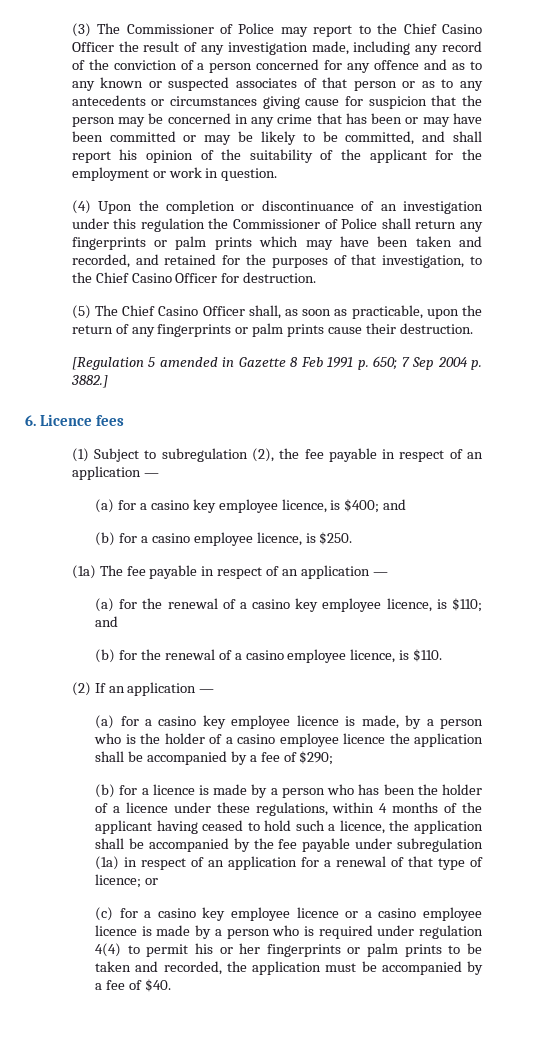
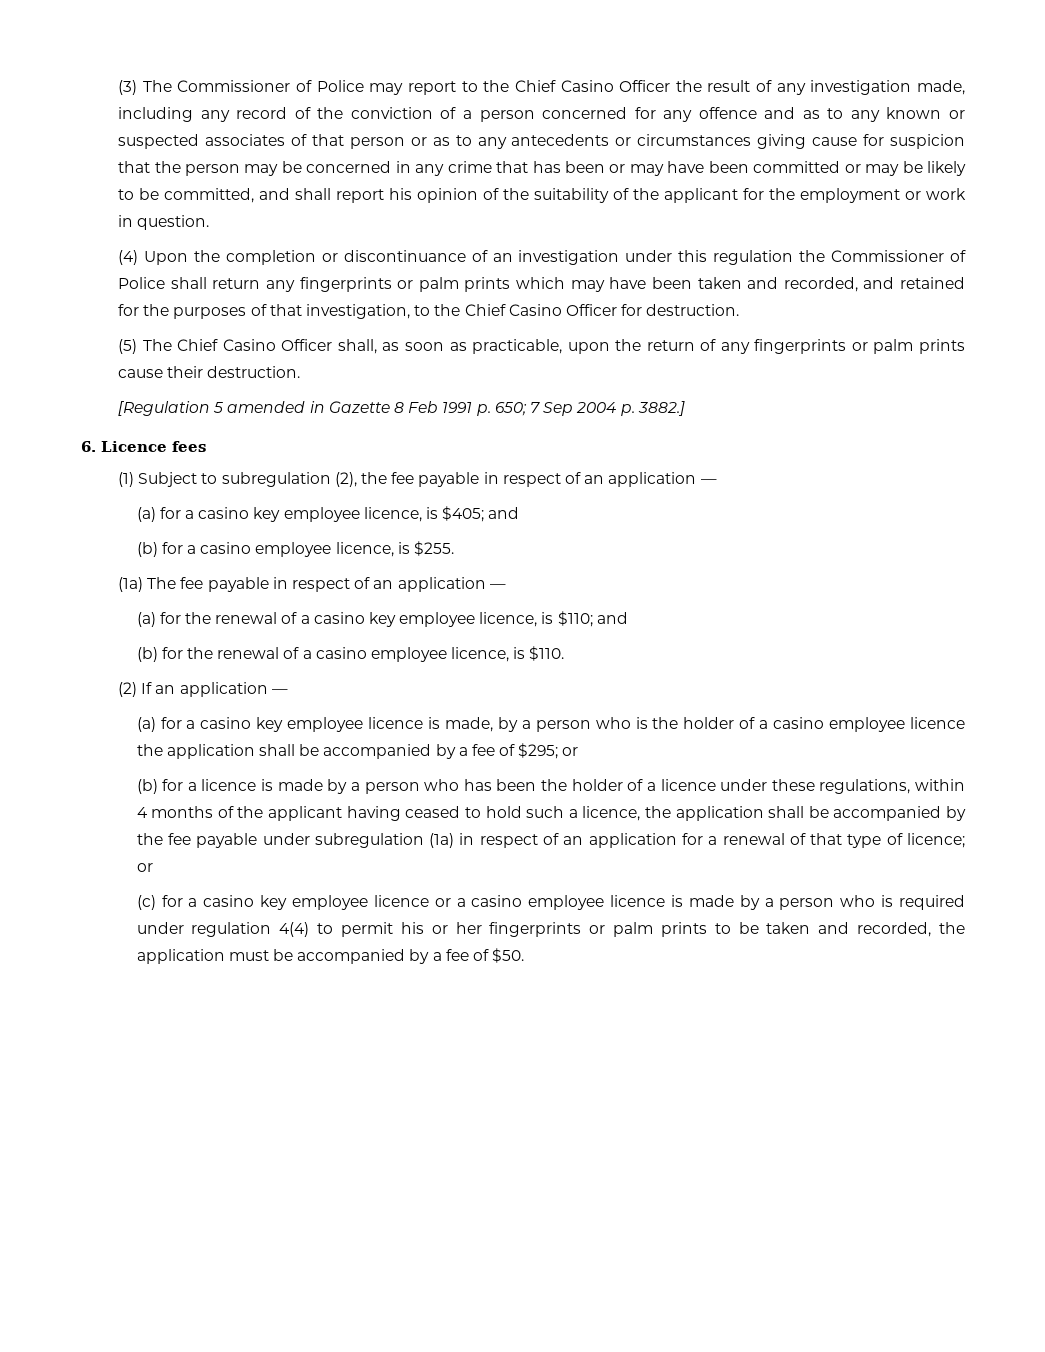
- (a) for a casino key employee licence, is $400; and
+ (a) for a casino key employee licence, is $405; and
- (b) for a casino employee licence, is $250.
+ (b) for a casino employee licence, is $255.
- (a) for a casino key employee licence is made, by a person who is the holder of a casino employee licence the application shall be accompanied by a fee of $290;
+ (a) for a casino key employee licence is made, by a person who is the holder of a casino employee licence the application shall be accompanied by a fee of $295; or
- (c) for a casino key employee licence or a casino employee licence is made by a person who is required under regulation 4(4) to permit his or her fingerprints or palm prints to be taken and recorded, the application must be accompanied by a fee of $40.
+ (c) for a casino key employee licence or a casino employee licence is made by a person who is required under regulation 4(4) to permit his or her fingerprints or palm prints to be taken and recorded, the application must be accompanied by a fee of $50.

